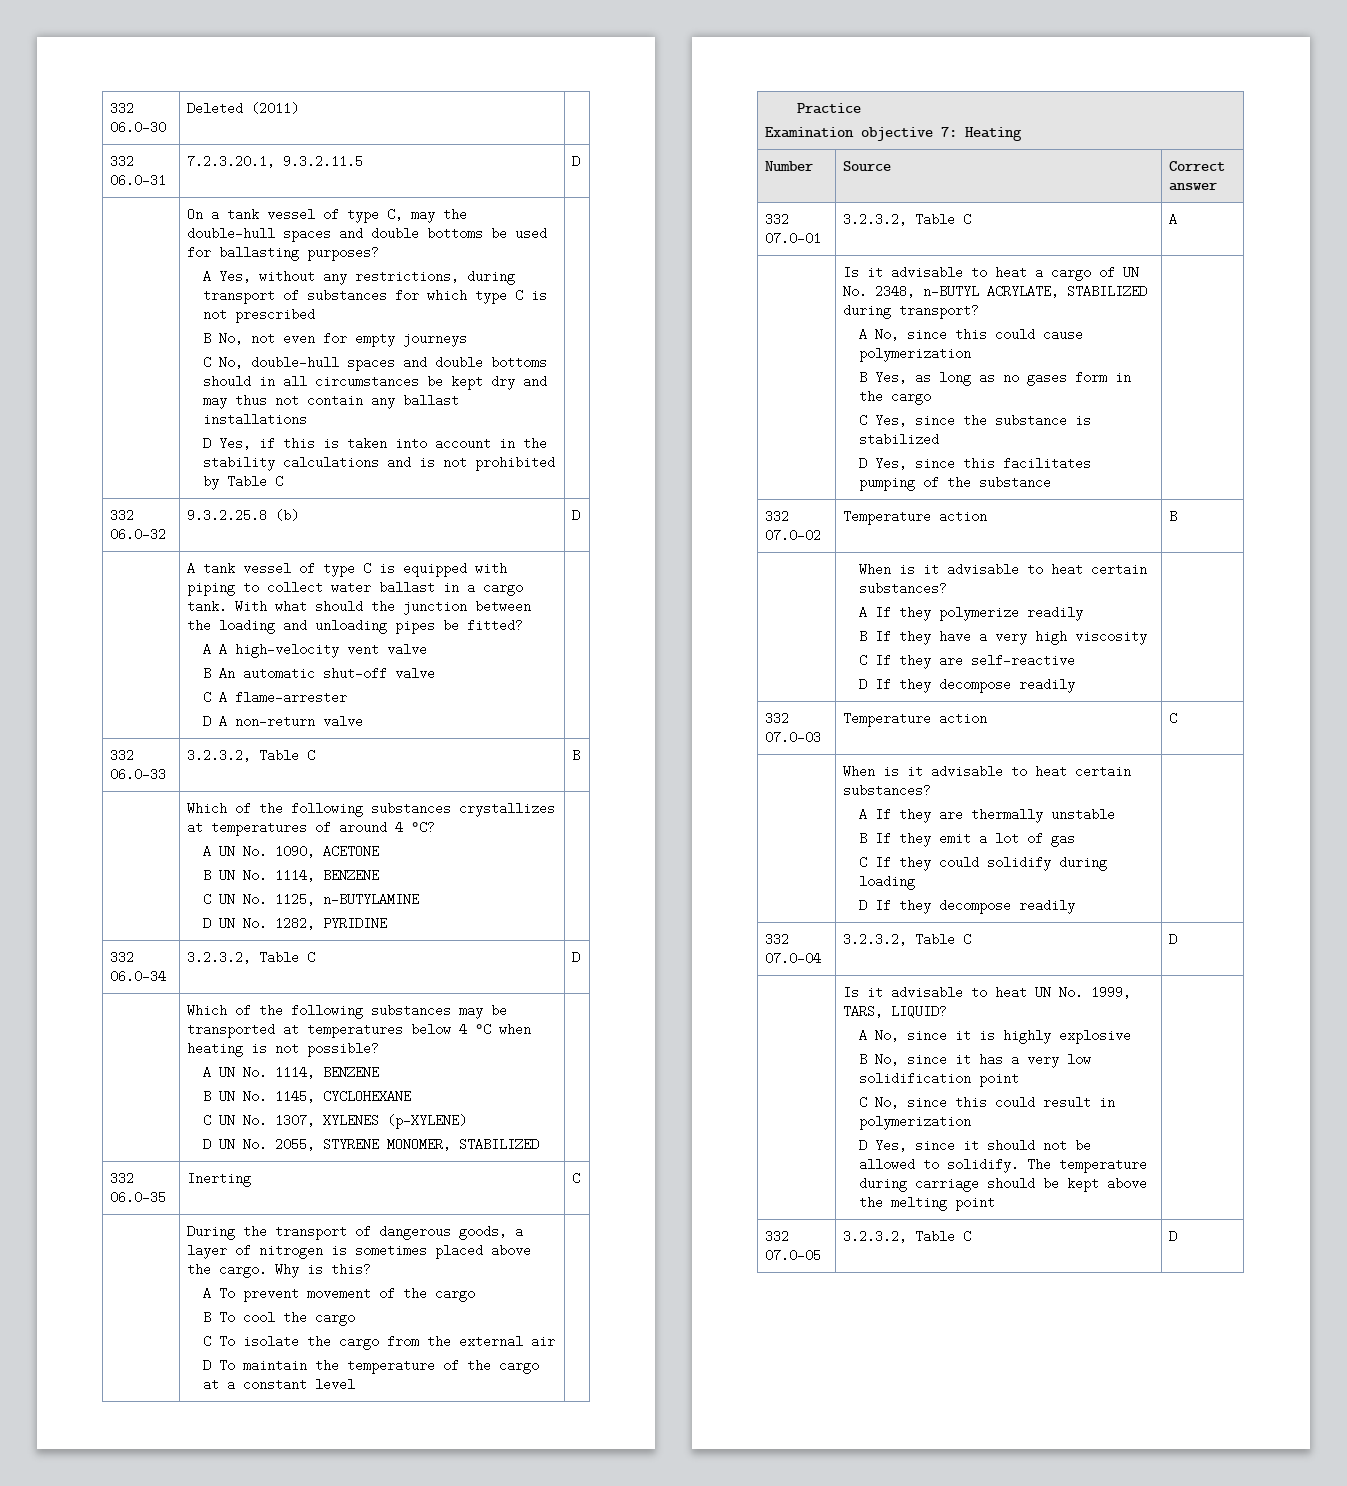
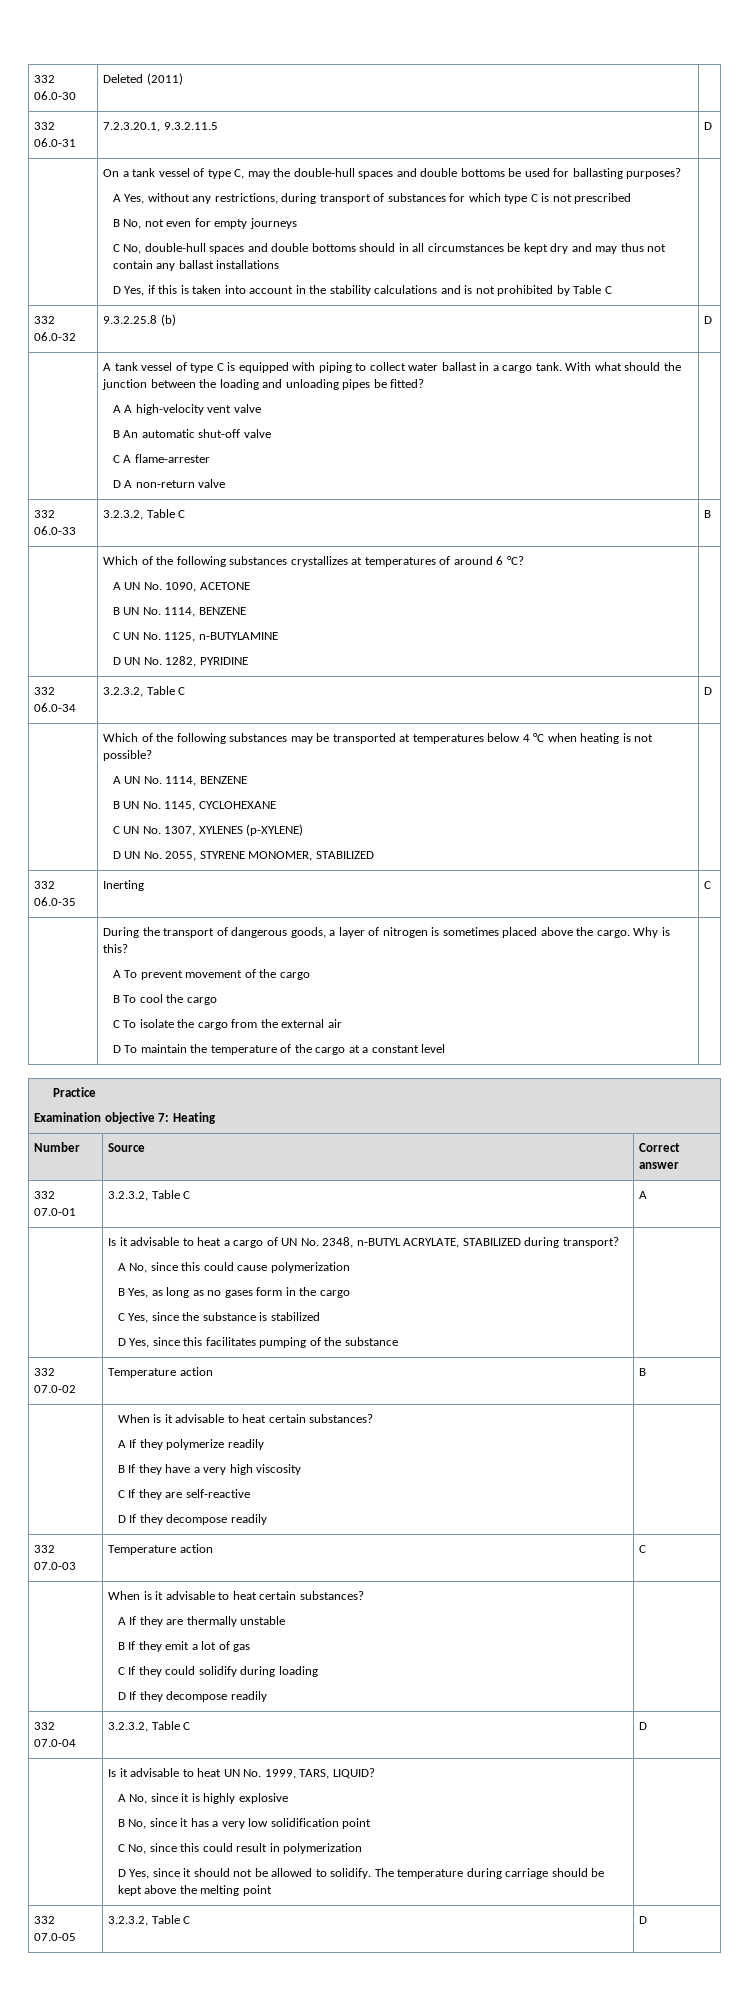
- | Which of the following substances crystallizes at temperatures of around 4 °C?
+ | Which of the following substances crystallizes at temperatures of around 6 °C?

